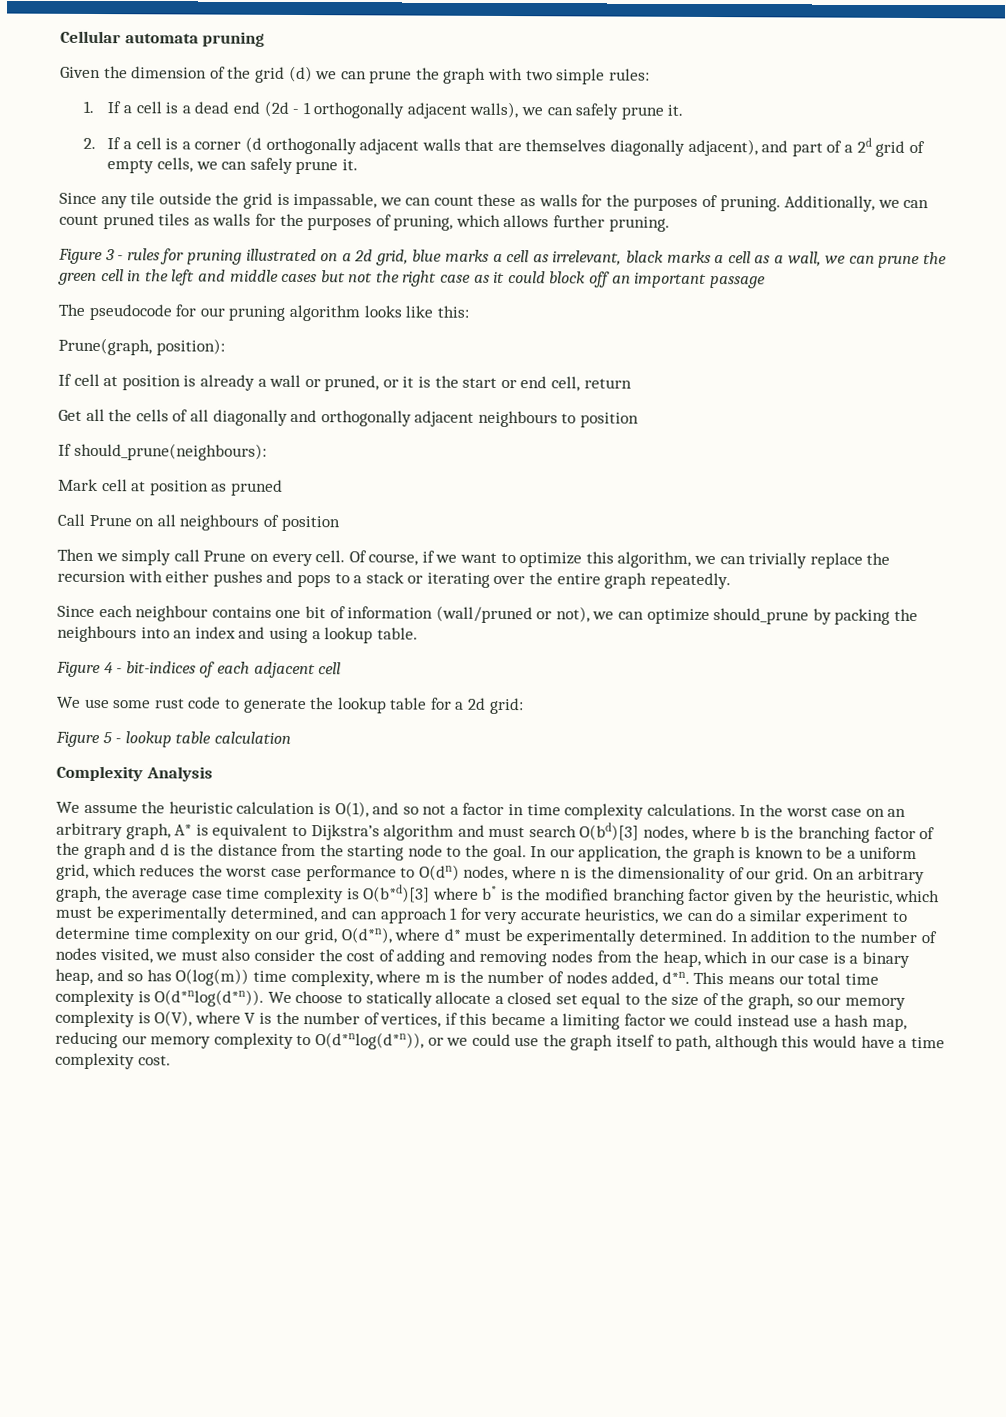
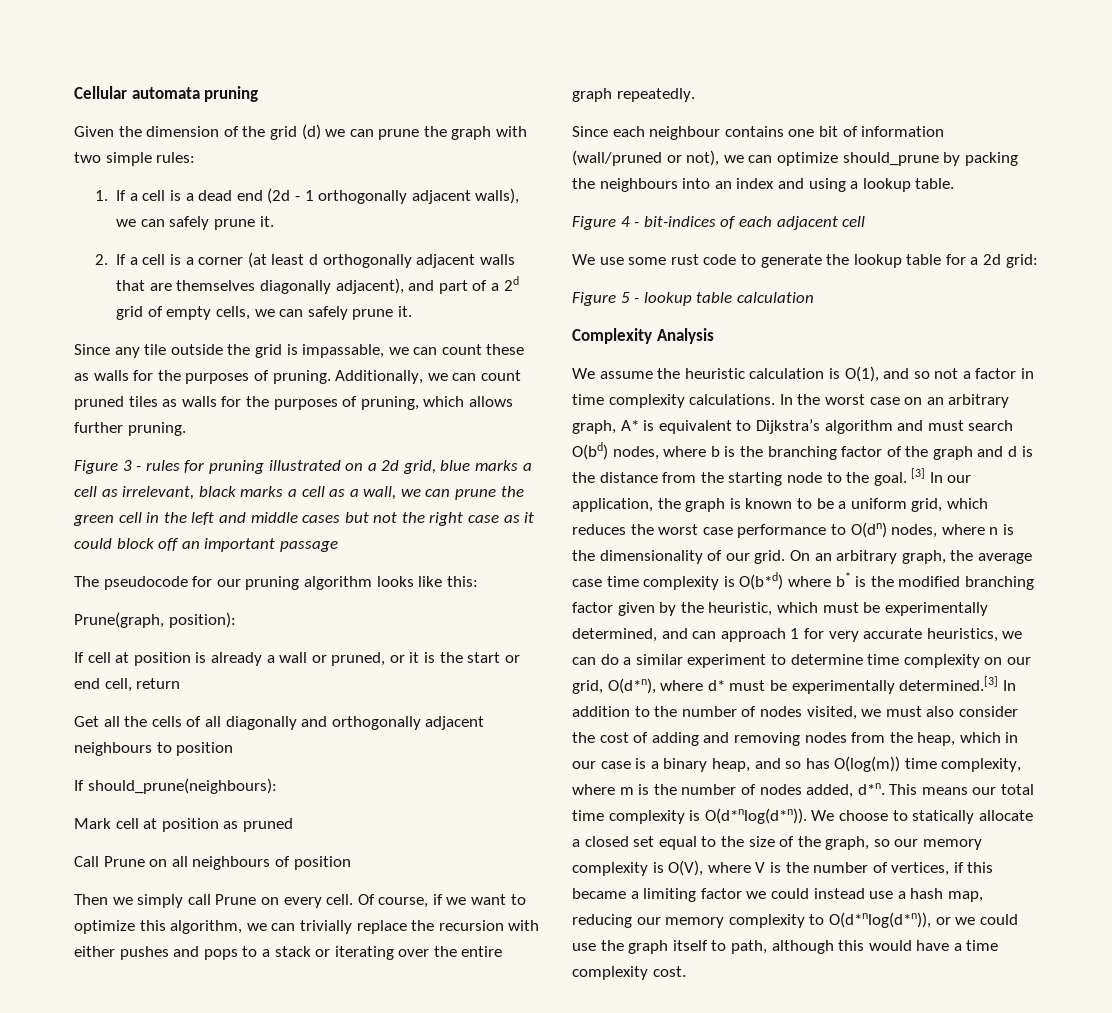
- 2. If a cell is a corner (d orthogonally adjacent walls that are themselves diagonally adjacent), and part of a 2d grid of empty cells, we can safely prune it.
+ 2. If a cell is a corner (at least d orthogonally adjacent walls that are themselves diagonally adjacent), and part of a 2d grid of empty cells, we can safely prune it.
- In the worst case on an arbitrary graph, A* is equivalent to Dijkstra’s algorithm and must search O(bd)[3] nodes, where b is the branching factor of the graph and d is the distance from the starting node to the goal.
+ In the worst case on an arbitrary graph, A* is equivalent to Dijkstra’s algorithm and must search O(bd) nodes, where b is the branching factor of the graph and d is the distance from the starting node to the goal.
- In our application, the graph is known to be a uniform grid, which reduces the worst case performance to O(dn) nodes, where n is the dimensionality of our grid.
+ [3] In our application, the graph is known to be a uniform grid, which reduces the worst case performance to O(dn) nodes, where n is the dimensionality of our grid.
- On an arbitrary graph, the average case time complexity is O(b*d)[3] where b* is the modified branching factor given by the heuristic, which must be experimentally determined, and can approach 1 for very accurate heuristics, we can do a similar experiment to determine time complexity on our grid, O(d*n), where d* must be experimentally determined. In addition to the number of nodes visited, we must also consider the cost of adding and removing nodes from the heap, which in our case is a binary heap, and so has O(log(m)) time complexity, where m is the number of nodes added, d*n.
+ On an arbitrary graph, the average case time complexity is O(b*d) where b* is the modified branching factor given by the heuristic, which must be experimentally determined, and can approach 1 for very accurate heuristics, we can do a similar experiment to determine time complexity on our grid, O(d*n), where d* must be experimentally determined.[3] In addition to the number of nodes visited, we must also consider the cost of adding and removing nodes from the heap, which in our case is a binary heap, and so has O(log(m)) time complexity, where m is the number of nodes added, d*n.

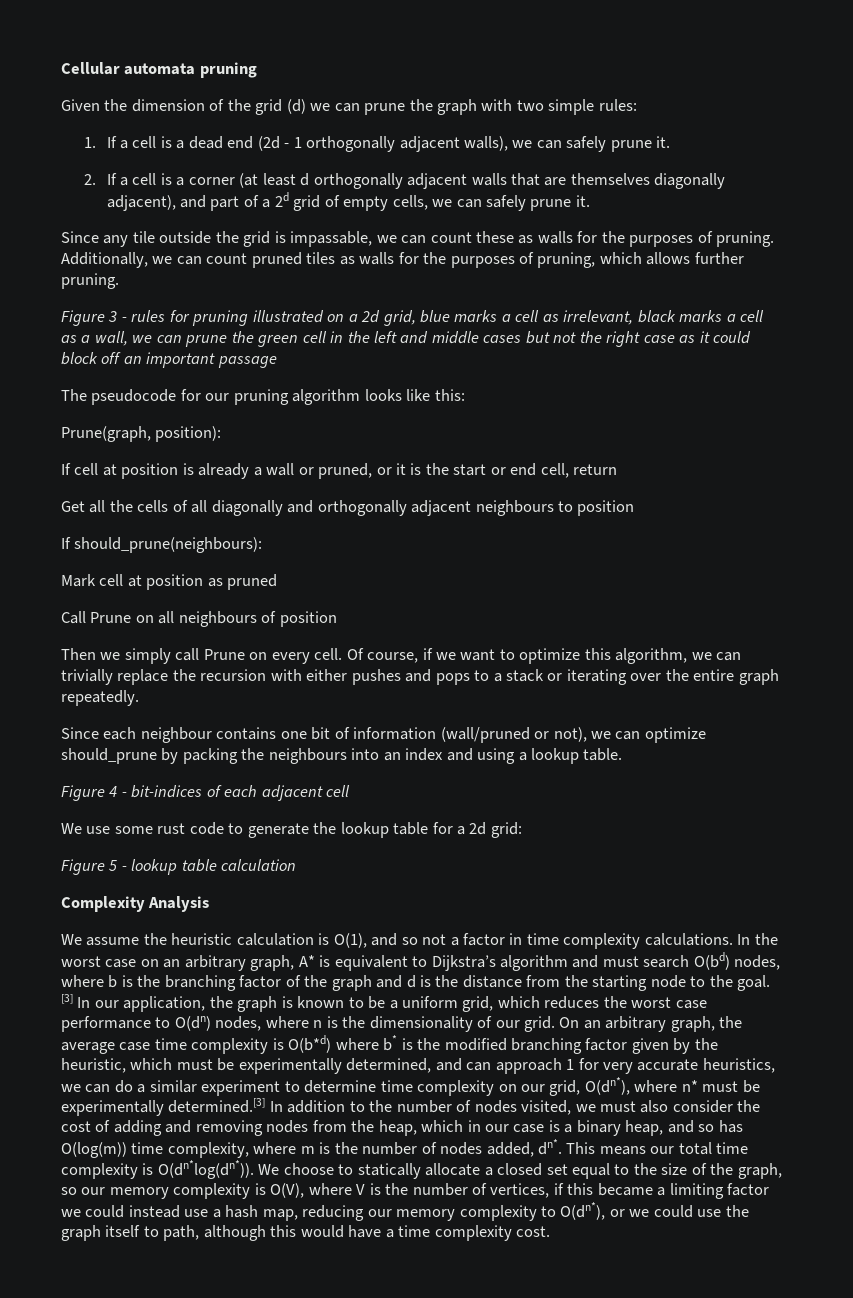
- On an arbitrary graph, the average case time complexity is O(b*d) where b* is the modified branching factor given by the heuristic, which must be experimentally determined, and can approach 1 for very accurate heuristics, we can do a similar experiment to determine time complexity on our grid, O(d*n), where d* must be experimentally determined.[3] In addition to the number of nodes visited, we must also consider the cost of adding and removing nodes from the heap, which in our case is a binary heap, and so has O(log(m)) time complexity, where m is the number of nodes added, d*n.
+ On an arbitrary graph, the average case time complexity is O(b*d) where b* is the modified branching factor given by the heuristic, which must be experimentally determined, and can approach 1 for very accurate heuristics, we can do a similar experiment to determine time complexity on our grid, O(dn*), where n* must be experimentally determined.[3] In addition to the number of nodes visited, we must also consider the cost of adding and removing nodes from the heap, which in our case is a binary heap, and so has O(log(m)) time complexity, where m is the number of nodes added, dn*.
- This means our total time complexity is O(d*nlog(d*n)).
+ This means our total time complexity is O(dn*log(dn*)).
- We choose to statically allocate a closed set equal to the size of the graph, so our memory complexity is O(V), where V is the number of vertices, if this became a limiting factor we could instead use a hash map, reducing our memory complexity to O(d*nlog(d*n)), or we could use the graph itself to path, although this would have a time complexity cost.
+ We choose to statically allocate a closed set equal to the size of the graph, so our memory complexity is O(V), where V is the number of vertices, if this became a limiting factor we could instead use a hash map, reducing our memory complexity to O(dn*), or we could use the graph itself to path, although this would have a time complexity cost.

